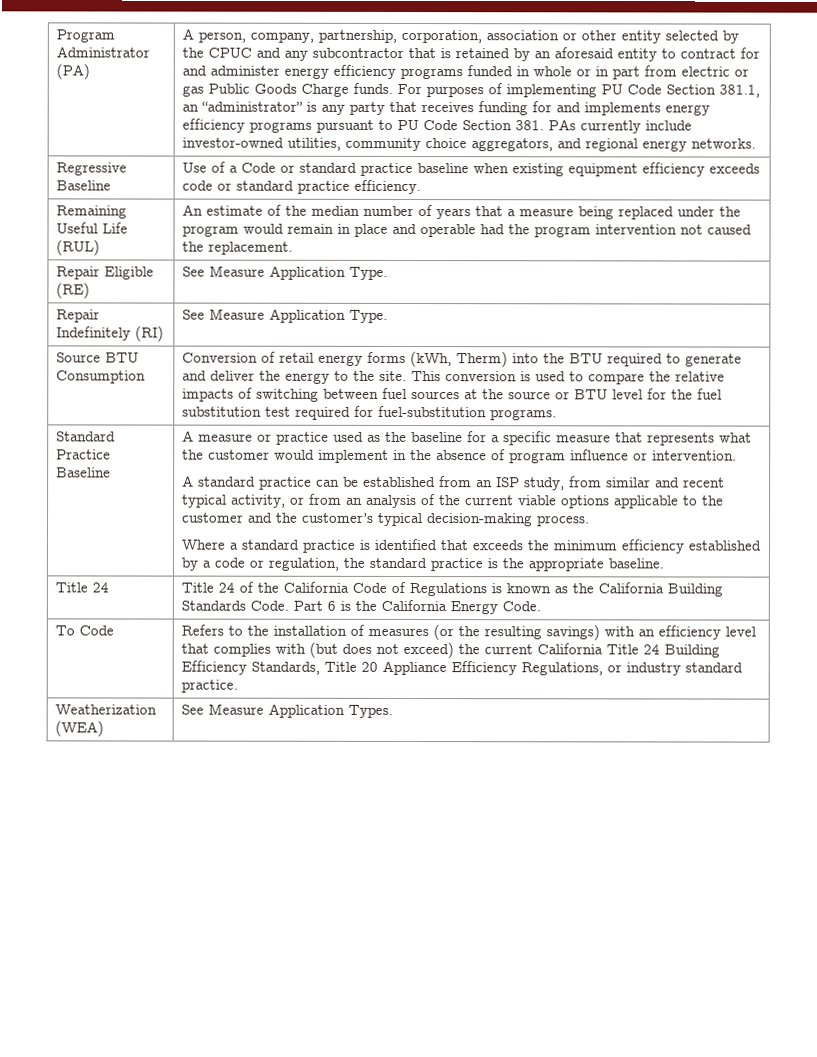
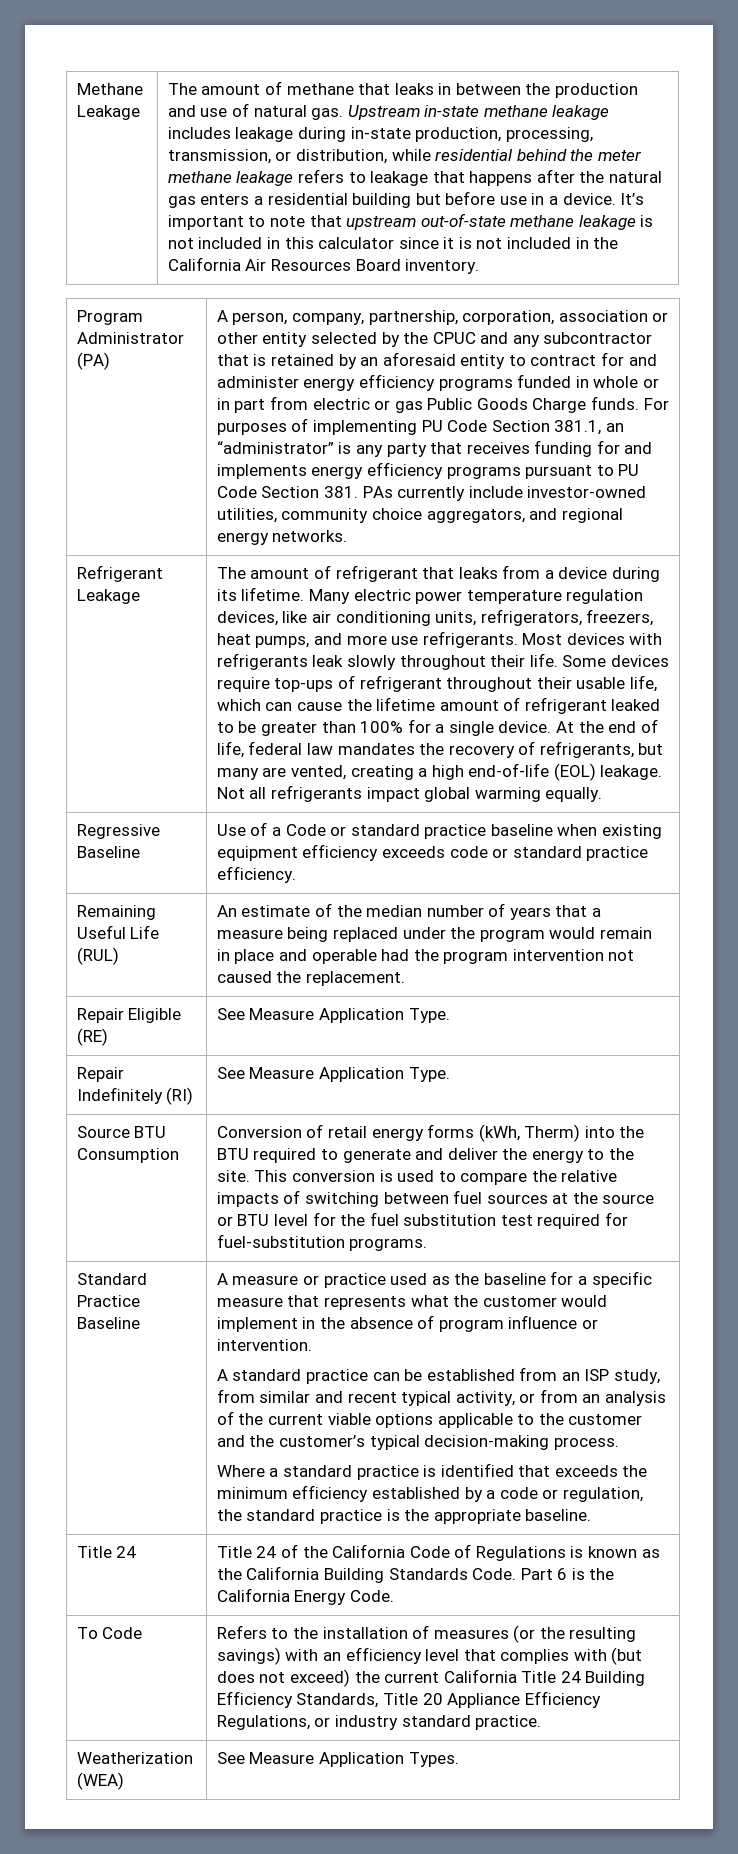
+ Methane Leakage | The amount of methane that leaks in between the production and use of natural gas. Upstream in-state methane leakage includes leakage during in-state production, processing, transmission, or distribution, while residential behind the meter methane leakage refers to leakage that happens after the natural gas enters a residential building but before use in a device. It’s important to note that upstream out-of-state methane leakage is not included in this calculator since it is not included in the California Air Resources Board inventory.
+ Refrigerant Leakage | The amount of refrigerant that leaks from a device during its lifetime. Many electric power temperature regulation devices, like air conditioning units, refrigerators, freezers, heat pumps, and more use refrigerants. Most devices with refrigerants leak slowly throughout their life. Some devices require top-ups of refrigerant throughout their usable life, which can cause the lifetime amount of refrigerant leaked to be greater than 100% for a single device. At the end of life, federal law mandates the recovery of refrigerants, but many are vented, creating a high end-of-life (EOL) leakage. Not all refrigerants impact global warming equally.

